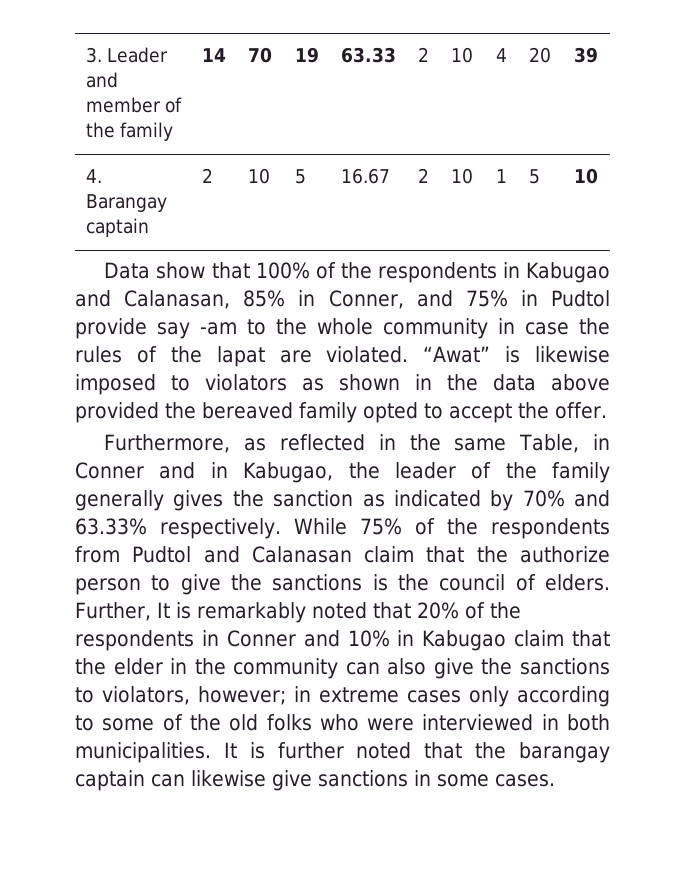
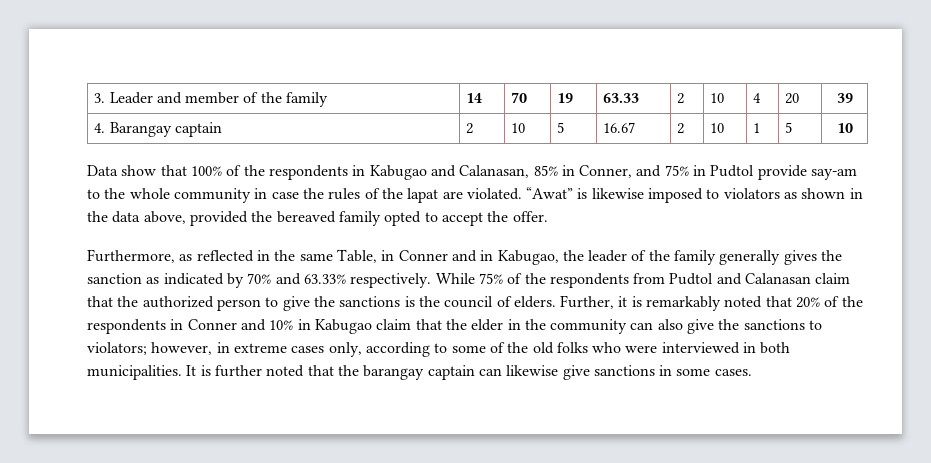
- Data show that 100% of the respondents in Kabugao and Calanasan, 85% in Conner, and 75% in Pudtol provide say -am to the whole community in case the rules of the lapat are violated.
+ Data show that 100% of the respondents in Kabugao and Calanasan, 85% in Conner, and 75% in Pudtol provide say-am to the whole community in case the rules of the lapat are violated.
- “Awat” is likewise imposed to violators as shown in the data above provided the bereaved family opted to accept the offer.
+ “Awat” is likewise imposed to violators as shown in the data above, provided the bereaved family opted to accept the offer.
- While 75% of the respondents from Pudtol and Calanasan claim that the authorize person to give the sanctions is the council of elders.
+ While 75% of the respondents from Pudtol and Calanasan claim that the authorized person to give the sanctions is the council of elders.
- Further, It is remarkably noted that 20% of the respondents in Conner and 10% in Kabugao claim that the elder in the community can also give the sanctions to violators, however; in extreme cases only according to some of the old folks who were interviewed in both municipalities.
+ Further, it is remarkably noted that 20% of the respondents in Conner and 10% in Kabugao claim that the elder in the community can also give the sanctions to violators; however, in extreme cases only, according to some of the old folks who were interviewed in both municipalities.

